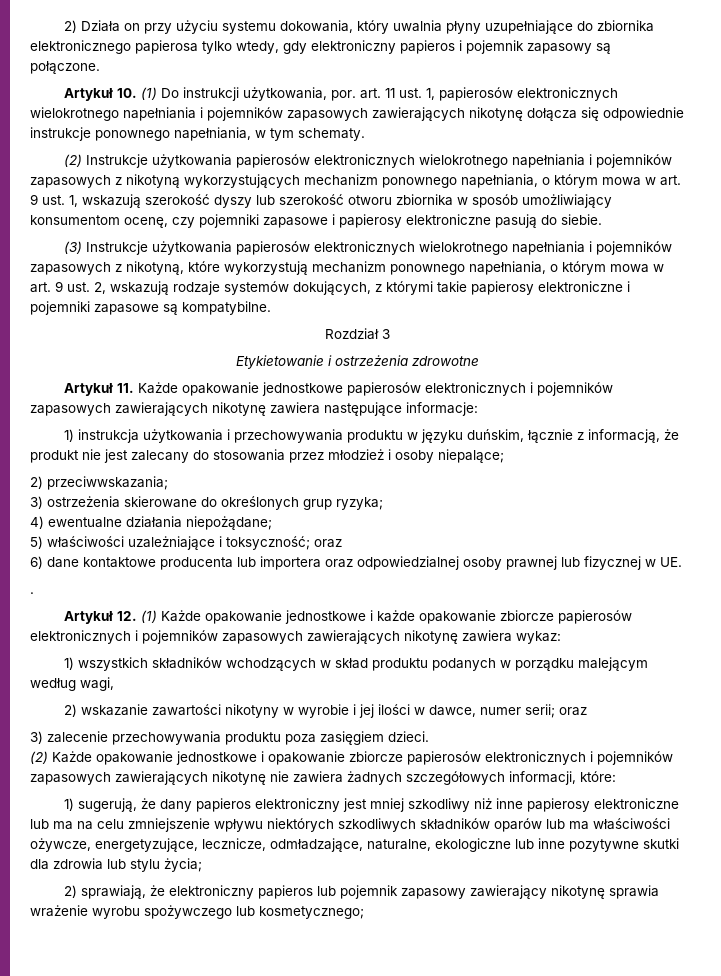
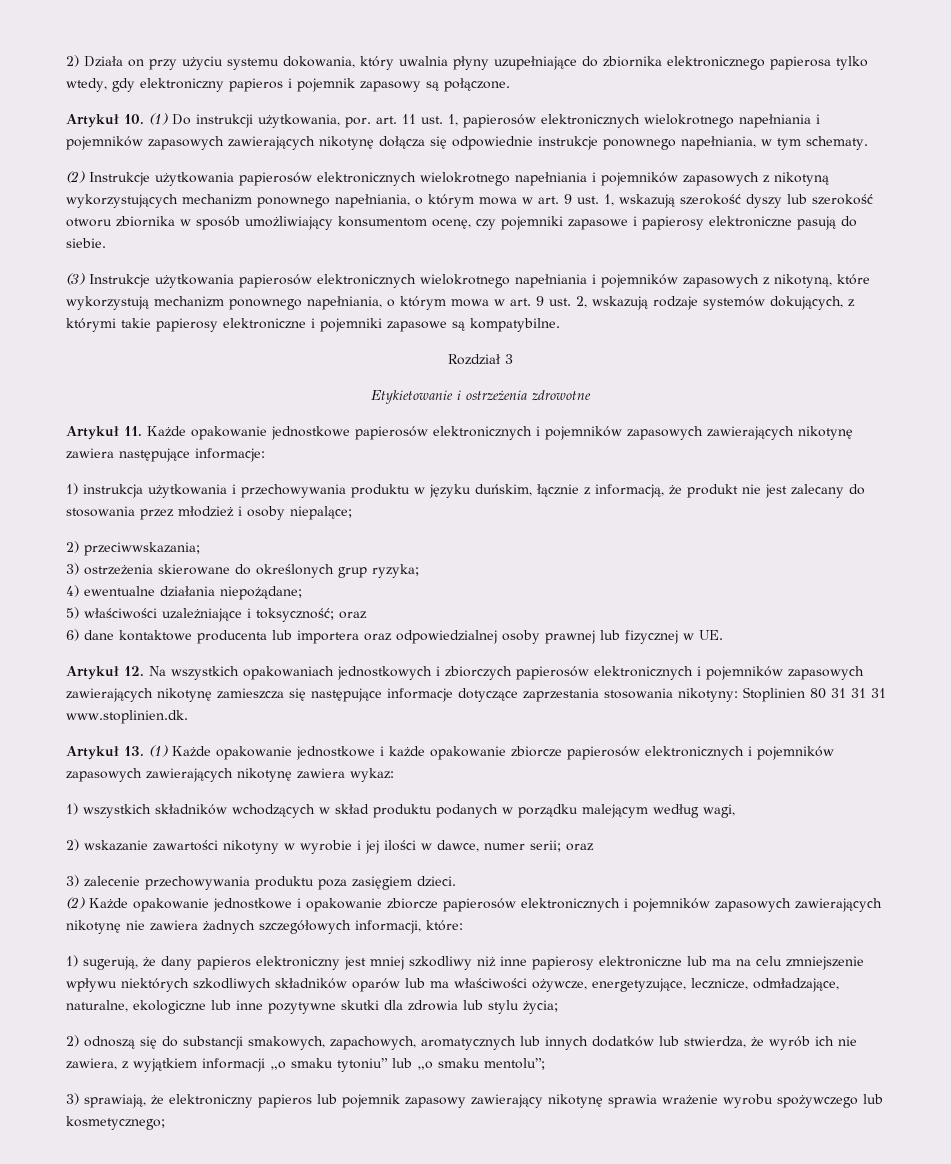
- .
- Artykuł 12. (1) Każde opakowanie jednostkowe i każde opakowanie zbiorcze papierosów elektronicznych i pojemników zapasowych zawierających nikotynę zawiera wykaz:
+ Artykuł 12. Na wszystkich opakowaniach jednostkowych i zbiorczych papierosów elektronicznych i pojemników zapasowych zawierających nikotynę zamieszcza się następujące informacje dotyczące zaprzestania stosowania nikotyny: Stoplinien 80 31 31 31 www.stoplinien.dk.
+ Artykuł 13. (1) Każde opakowanie jednostkowe i każde opakowanie zbiorcze papierosów elektronicznych i pojemników zapasowych zawierających nikotynę zawiera wykaz:
- 2) sprawiają, że elektroniczny papieros lub pojemnik zapasowy zawierający nikotynę sprawia wrażenie wyrobu spożywczego lub kosmetycznego;
+ 2) odnoszą się do substancji smakowych, zapachowych, aromatycznych lub innych dodatków lub stwierdza, że wyrób ich nie zawiera, z wyjątkiem informacji „o smaku tytoniu” lub „o smaku mentolu”;
+ 3) sprawiają, że elektroniczny papieros lub pojemnik zapasowy zawierający nikotynę sprawia wrażenie wyrobu spożywczego lub kosmetycznego;

